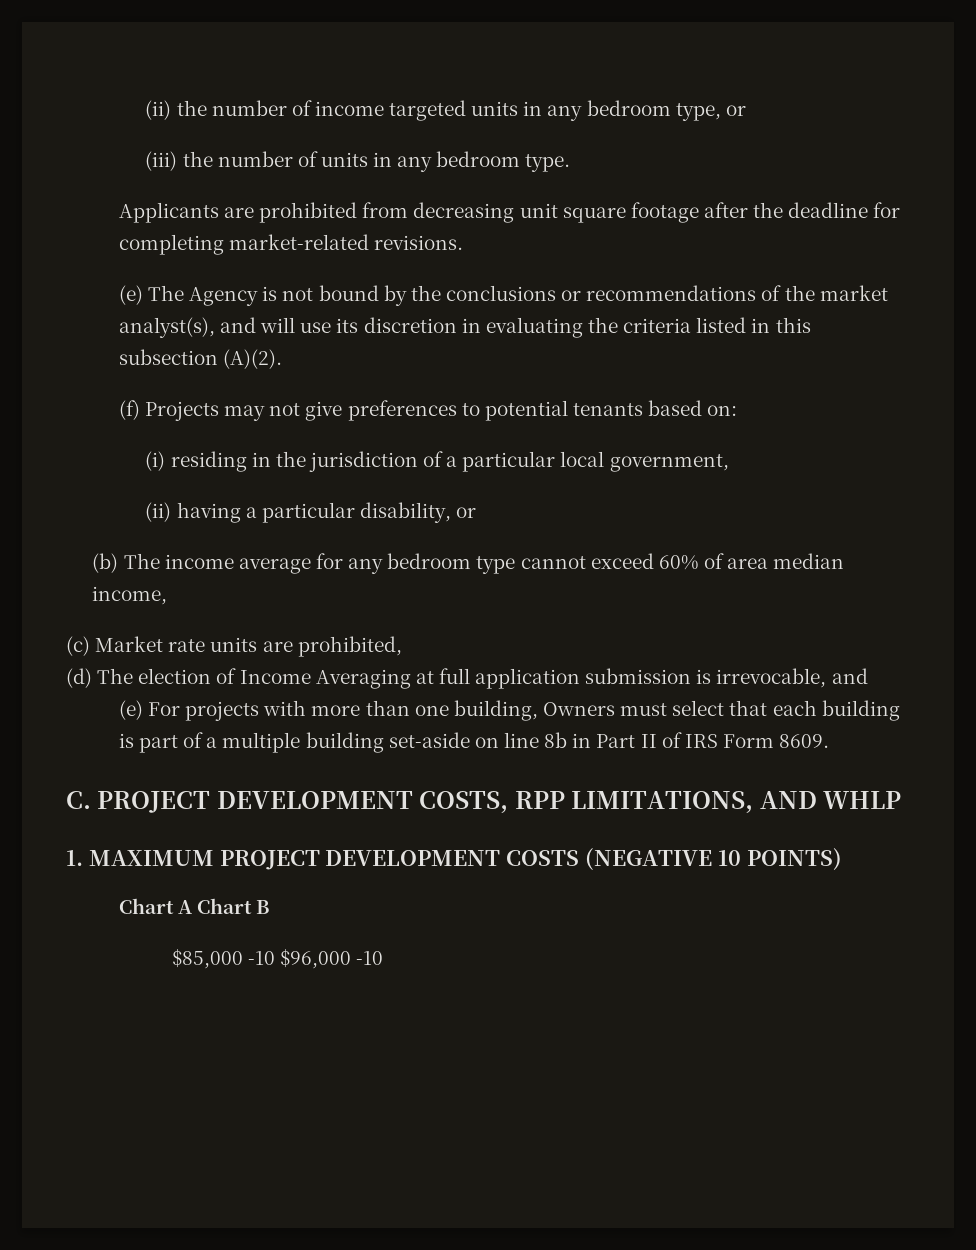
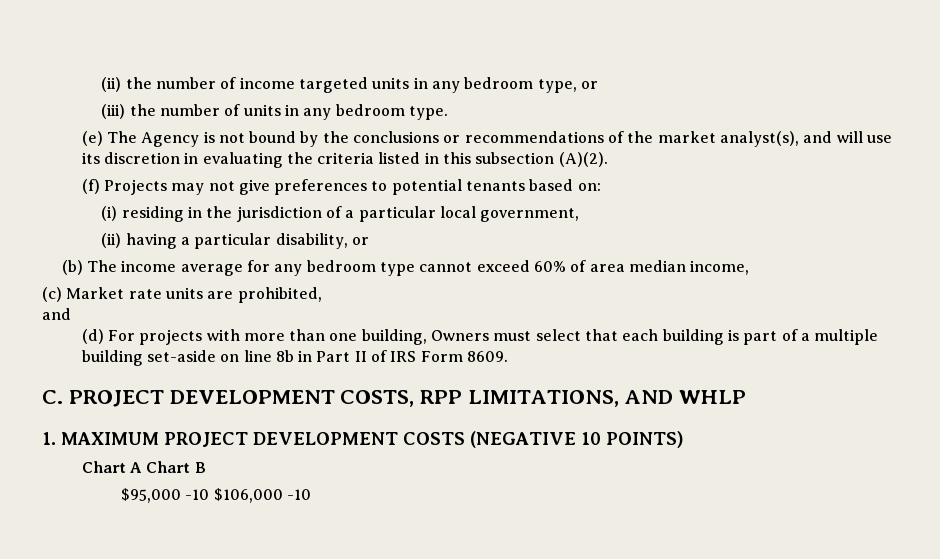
- Applicants are prohibited from decreasing unit square footage after the deadline for completing market-related revisions.
  (c) Market rate units are prohibited,
- (d) The election of Income Averaging at full application submission is irrevocable, and
+ and
- (e) For projects with more than one building, Owners must select that each building is part of a multiple building set-aside on line 8b in Part II of IRS Form 8609.
+ (d) For projects with more than one building, Owners must select that each building is part of a multiple building set-aside on line 8b in Part II of IRS Form 8609.
- $85,000 -10 $96,000 -10
+ $95,000 -10 $106,000 -10

